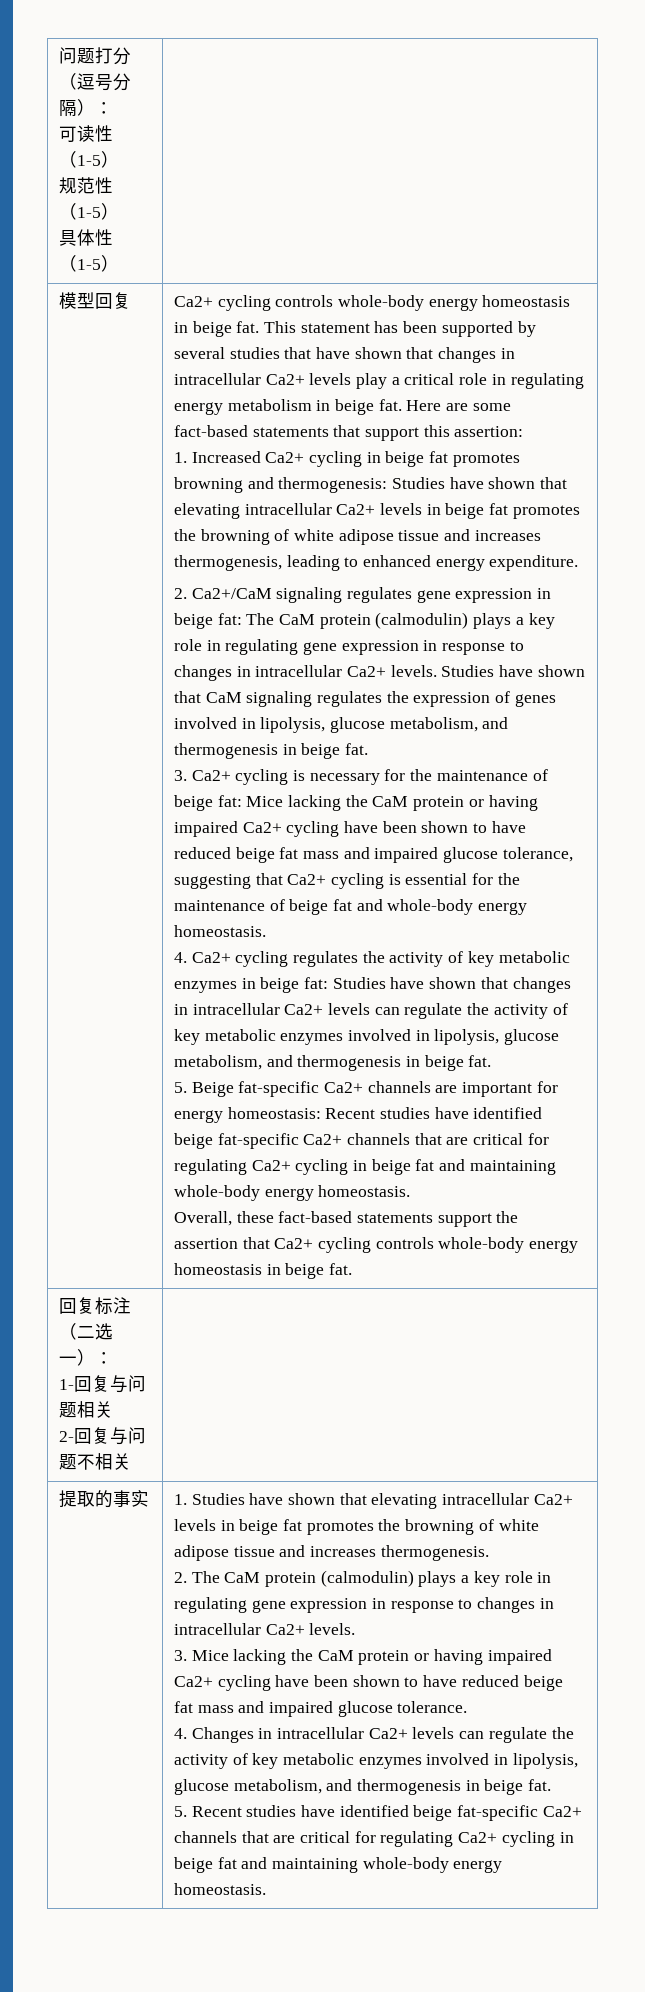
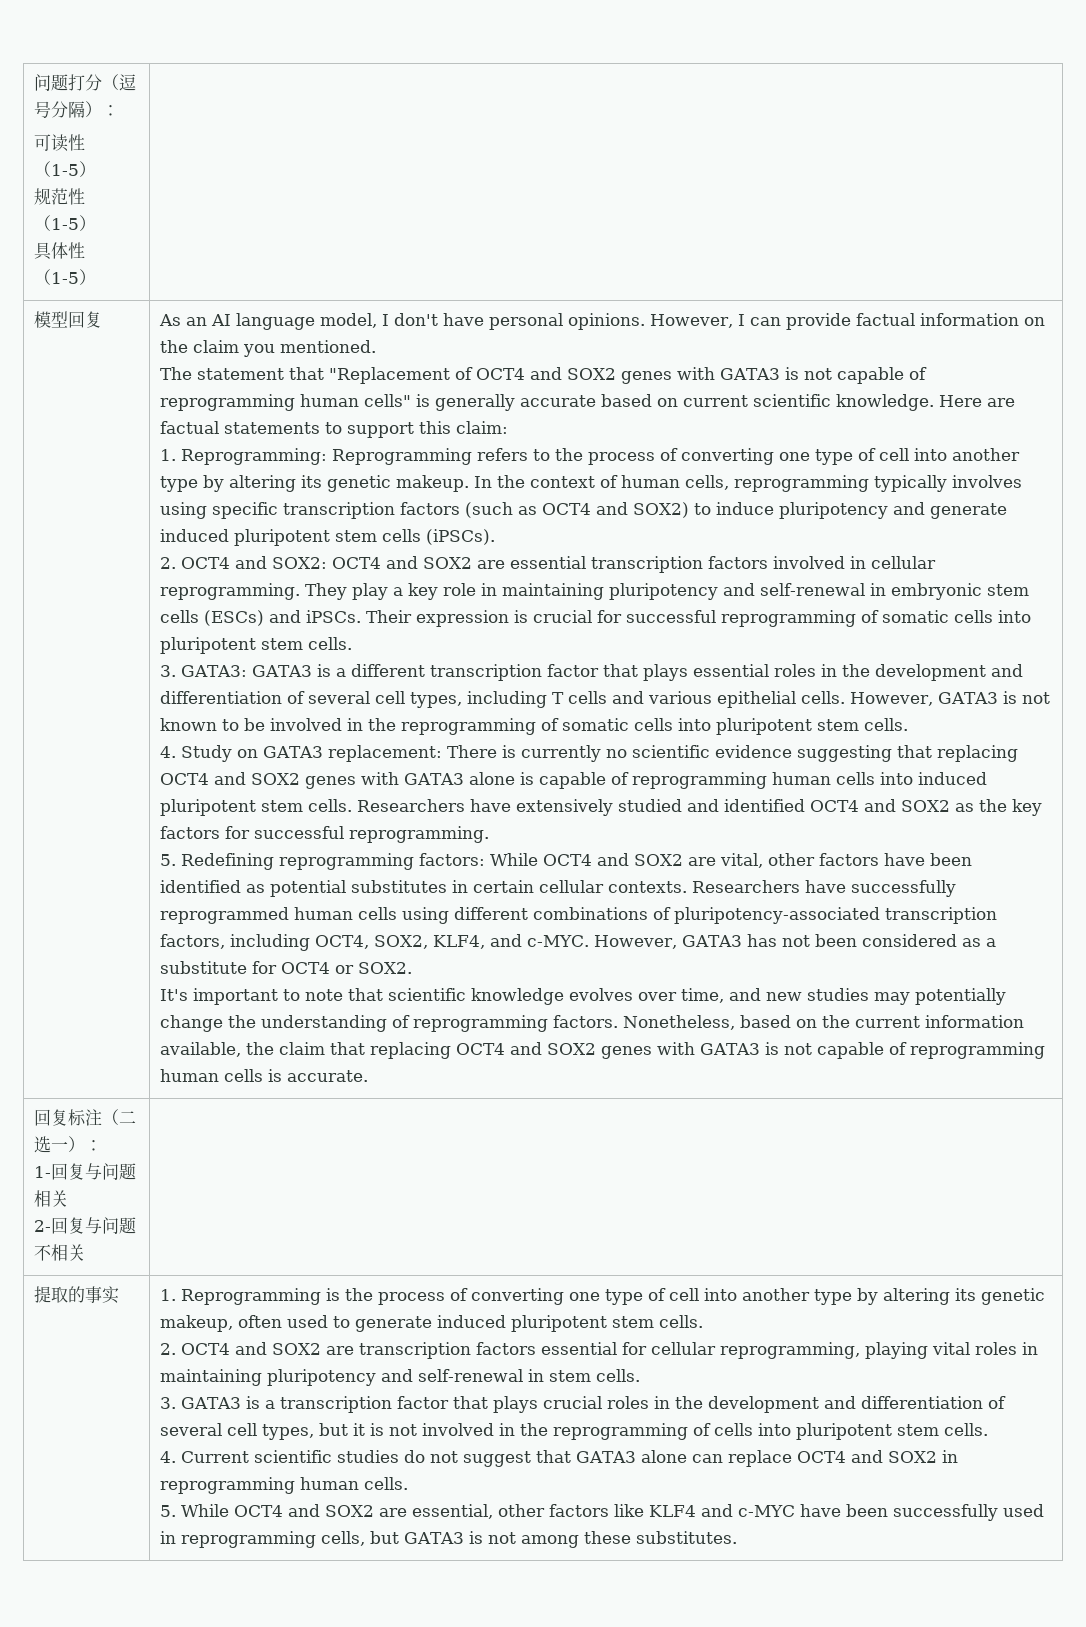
- Ca2+ cycling controls whole-body energy homeostasis in beige fat. This statement has been supported by several studies that have shown that changes in intracellular Ca2+ levels play a critical role in regulating energy metabolism in beige fat. Here are some fact-based statements that support this assertion:
- 1. Increased Ca2+ cycling in beige fat promotes browning and thermogenesis: Studies have shown that elevating intracellular Ca2+ levels in beige fat promotes the browning of white adipose tissue and increases thermogenesis, leading to enhanced energy expenditure.
- 2. Ca2+/CaM signaling regulates gene expression in beige fat: The CaM protein (calmodulin) plays a key role in regulating gene expression in response to changes in intracellular Ca2+ levels. Studies have shown that CaM signaling regulates the expression of genes involved in lipolysis, glucose metabolism, and thermogenesis in beige fat.
- 3. Ca2+ cycling is necessary for the maintenance of beige fat: Mice lacking the CaM protein or having impaired Ca2+ cycling have been shown to have reduced beige fat mass and impaired glucose tolerance, suggesting that Ca2+ cycling is essential for the maintenance of beige fat and whole-body energy homeostasis.
- 4. Ca2+ cycling regulates the activity of key metabolic enzymes in beige fat: Studies have shown that changes in intracellular Ca2+ levels can regulate the activity of key metabolic enzymes involved in lipolysis, glucose metabolism, and thermogenesis in beige fat.
- 5. Beige fat-specific Ca2+ channels are important for energy homeostasis: Recent studies have identified beige fat-specific Ca2+ channels that are critical for regulating Ca2+ cycling in beige fat and maintaining whole-body energy homeostasis.
- Overall, these fact-based statements support the assertion that Ca2+ cycling controls whole-body energy homeostasis in beige fat.
+ As an AI language model, I don't have personal opinions. However, I can provide factual information on the claim you mentioned.
+ The statement that "Replacement of OCT4 and SOX2 genes with GATA3 is not capable of reprogramming human cells" is generally accurate based on current scientific knowledge. Here are factual statements to support this claim:
+ 1. Reprogramming: Reprogramming refers to the process of converting one type of cell into another type by altering its genetic makeup. In the context of human cells, reprogramming typically involves using specific transcription factors (such as OCT4 and SOX2) to induce pluripotency and generate induced pluripotent stem cells (iPSCs).
+ 2. OCT4 and SOX2: OCT4 and SOX2 are essential transcription factors involved in cellular reprogramming. They play a key role in maintaining pluripotency and self-renewal in embryonic stem cells (ESCs) and iPSCs. Their expression is crucial for successful reprogramming of somatic cells into pluripotent stem cells.
+ 3. GATA3: GATA3 is a different transcription factor that plays essential roles in the development and differentiation of several cell types, including T cells and various epithelial cells. However, GATA3 is not known to be involved in the reprogramming of somatic cells into pluripotent stem cells.
+ 4. Study on GATA3 replacement: There is currently no scientific evidence suggesting that replacing OCT4 and SOX2 genes with GATA3 alone is capable of reprogramming human cells into induced pluripotent stem cells. Researchers have extensively studied and identified OCT4 and SOX2 as the key factors for successful reprogramming.
+ 5. Redefining reprogramming factors: While OCT4 and SOX2 are vital, other factors have been identified as potential substitutes in certain cellular contexts. Researchers have successfully reprogrammed human cells using different combinations of pluripotency-associated transcription factors, including OCT4, SOX2, KLF4, and c-MYC. However, GATA3 has not been considered as a substitute for OCT4 or SOX2.
+ It's important to note that scientific knowledge evolves over time, and new studies may potentially change the understanding of reprogramming factors. Nonetheless, based on the current information available, the claim that replacing OCT4 and SOX2 genes with GATA3 is not capable of reprogramming human cells is accurate.
- 1. Studies have shown that elevating intracellular Ca2+ levels in beige fat promotes the browning of white adipose tissue and increases thermogenesis.
- 2. The CaM protein (calmodulin) plays a key role in regulating gene expression in response to changes in intracellular Ca2+ levels.
- 3. Mice lacking the CaM protein or having impaired Ca2+ cycling have been shown to have reduced beige fat mass and impaired glucose tolerance.
- 4. Changes in intracellular Ca2+ levels can regulate the activity of key metabolic enzymes involved in lipolysis, glucose metabolism, and thermogenesis in beige fat.
- 5. Recent studies have identified beige fat-specific Ca2+ channels that are critical for regulating Ca2+ cycling in beige fat and maintaining whole-body energy homeostasis.
+ 1. Reprogramming is the process of converting one type of cell into another type by altering its genetic makeup, often used to generate induced pluripotent stem cells.
+ 2. OCT4 and SOX2 are transcription factors essential for cellular reprogramming, playing vital roles in maintaining pluripotency and self-renewal in stem cells.
+ 3. GATA3 is a transcription factor that plays crucial roles in the development and differentiation of several cell types, but it is not involved in the reprogramming of cells into pluripotent stem cells.
+ 4. Current scientific studies do not suggest that GATA3 alone can replace OCT4 and SOX2 in reprogramming human cells.
+ 5. While OCT4 and SOX2 are essential, other factors like KLF4 and c-MYC have been successfully used in reprogramming cells, but GATA3 is not among these substitutes.

